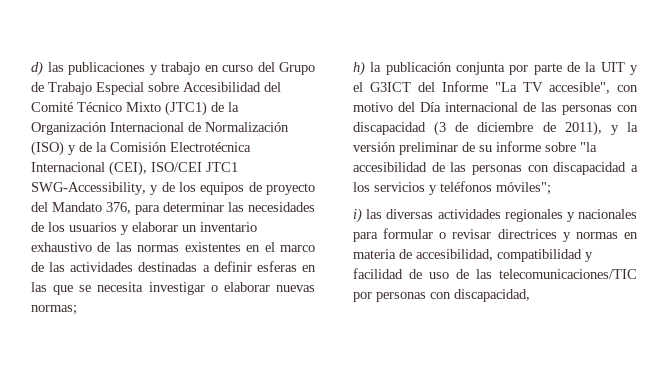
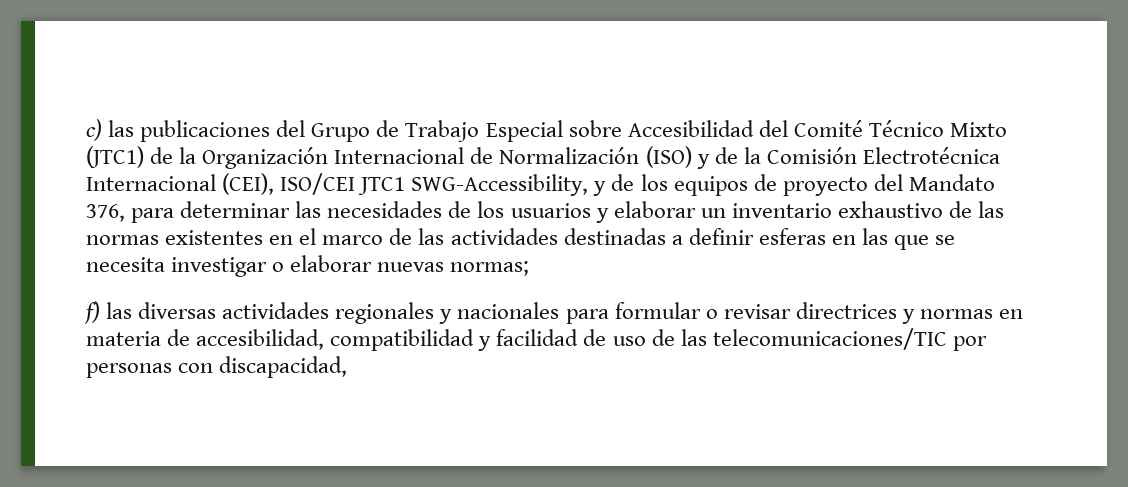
- d) las publicaciones y trabajo en curso del Grupo de Trabajo Especial sobre Accesibilidad del Comité Técnico Mixto (JTC1) de la Organización Internacional de Normalización (ISO) y de la Comisión Electrotécnica Internacional (CEI), ISO/CEI JTC1 SWG-Accessibility, y de los equipos de proyecto del Mandato 376, para determinar las necesidades de los usuarios y elaborar un inventario exhaustivo de las normas existentes en el marco de las actividades destinadas a definir esferas en las que se necesita investigar o elaborar nuevas normas;
+ c) las publicaciones del Grupo de Trabajo Especial sobre Accesibilidad del Comité Técnico Mixto (JTC1) de la Organización Internacional de Normalización (ISO) y de la Comisión Electrotécnica Internacional (CEI), ISO/CEI JTC1 SWG-Accessibility, y de los equipos de proyecto del Mandato 376, para determinar las necesidades de los usuarios y elaborar un inventario exhaustivo de las normas existentes en el marco de las actividades destinadas a definir esferas en las que se necesita investigar o elaborar nuevas normas;
- h) la publicación conjunta por parte de la UIT y el G3ICT del Informe "La TV accesible", con motivo del Día internacional de las personas con discapacidad (3 de diciembre de 2011), y la versión preliminar de su informe sobre "la accesibilidad de las personas con discapacidad a los servicios y teléfonos móviles";
- i) las diversas actividades regionales y nacionales para formular o revisar directrices y normas en materia de accesibilidad, compatibilidad y facilidad de uso de las telecomunicaciones/TIC por personas con discapacidad,
+ f) las diversas actividades regionales y nacionales para formular o revisar directrices y normas en materia de accesibilidad, compatibilidad y facilidad de uso de las telecomunicaciones/TIC por personas con discapacidad,

